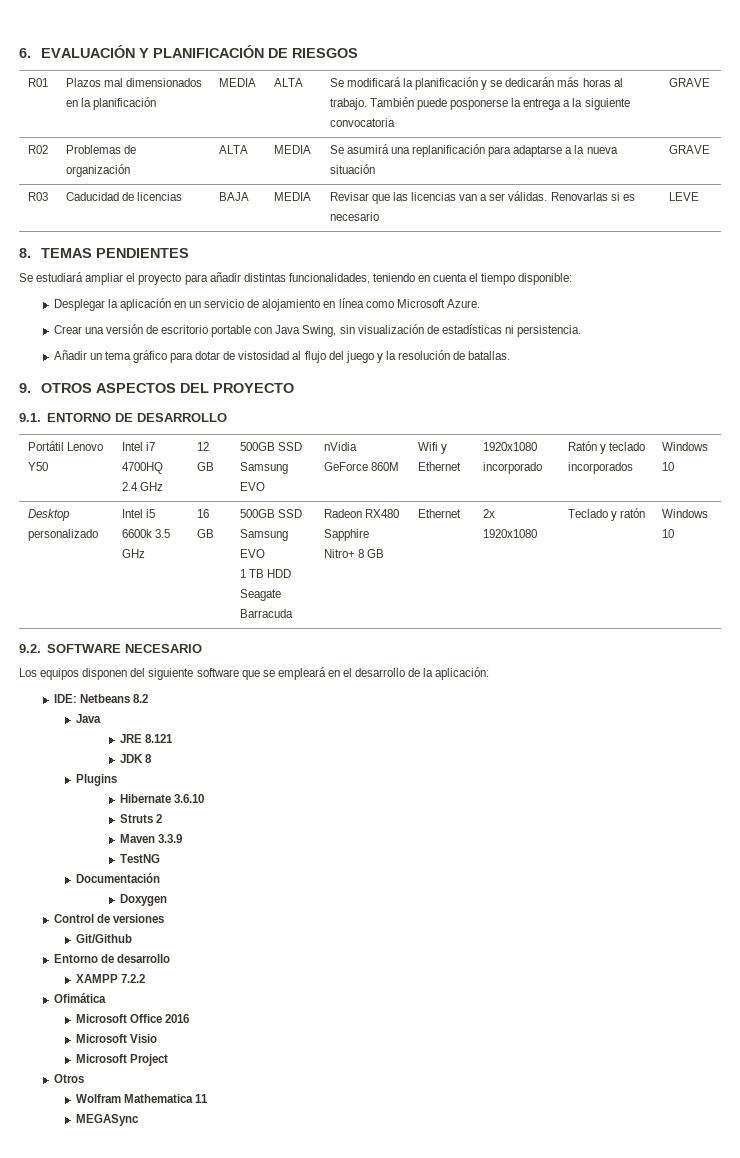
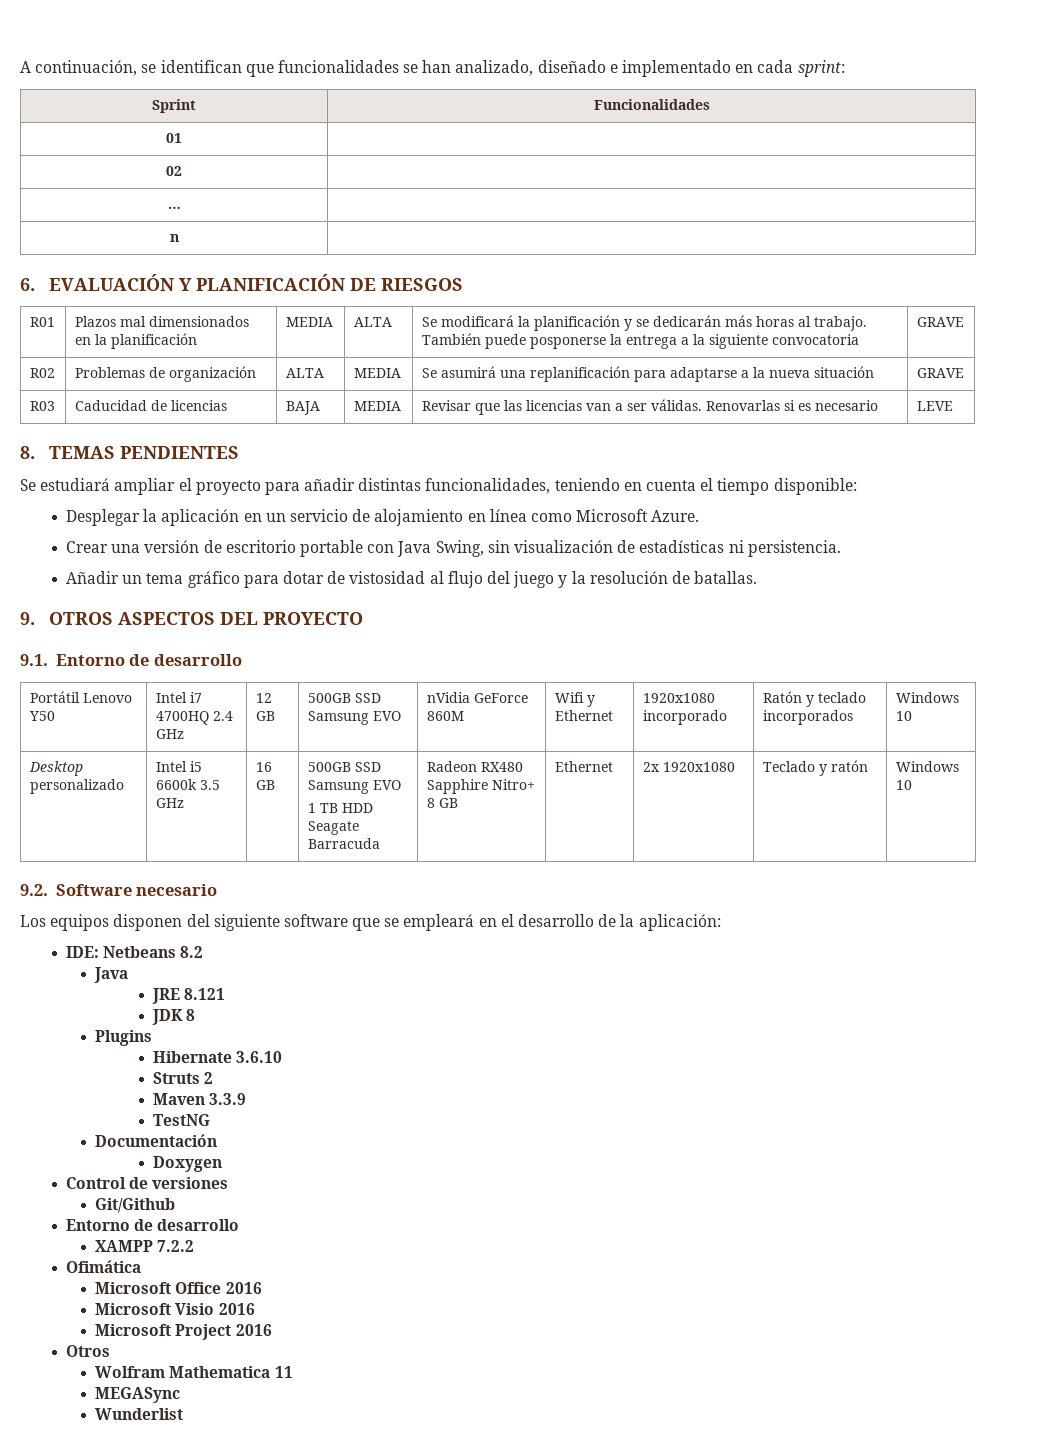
+ A continuación, se identifican que funcionalidades se han analizado, diseñado e implementado en cada sprint:
+ Sprint | Funcionalidades
+ 01 |
+ 02 |
+ … |
+ n |
- 9.1. ENTORNO DE DESARROLLO
+ 9.1. Entorno de desarrollo
- 9.2. SOFTWARE NECESARIO
+ 9.2. Software necesario
- Microsoft Visio
+ Microsoft Visio 2016
- Microsoft Project
+ Microsoft Project 2016
+ Wunderlist

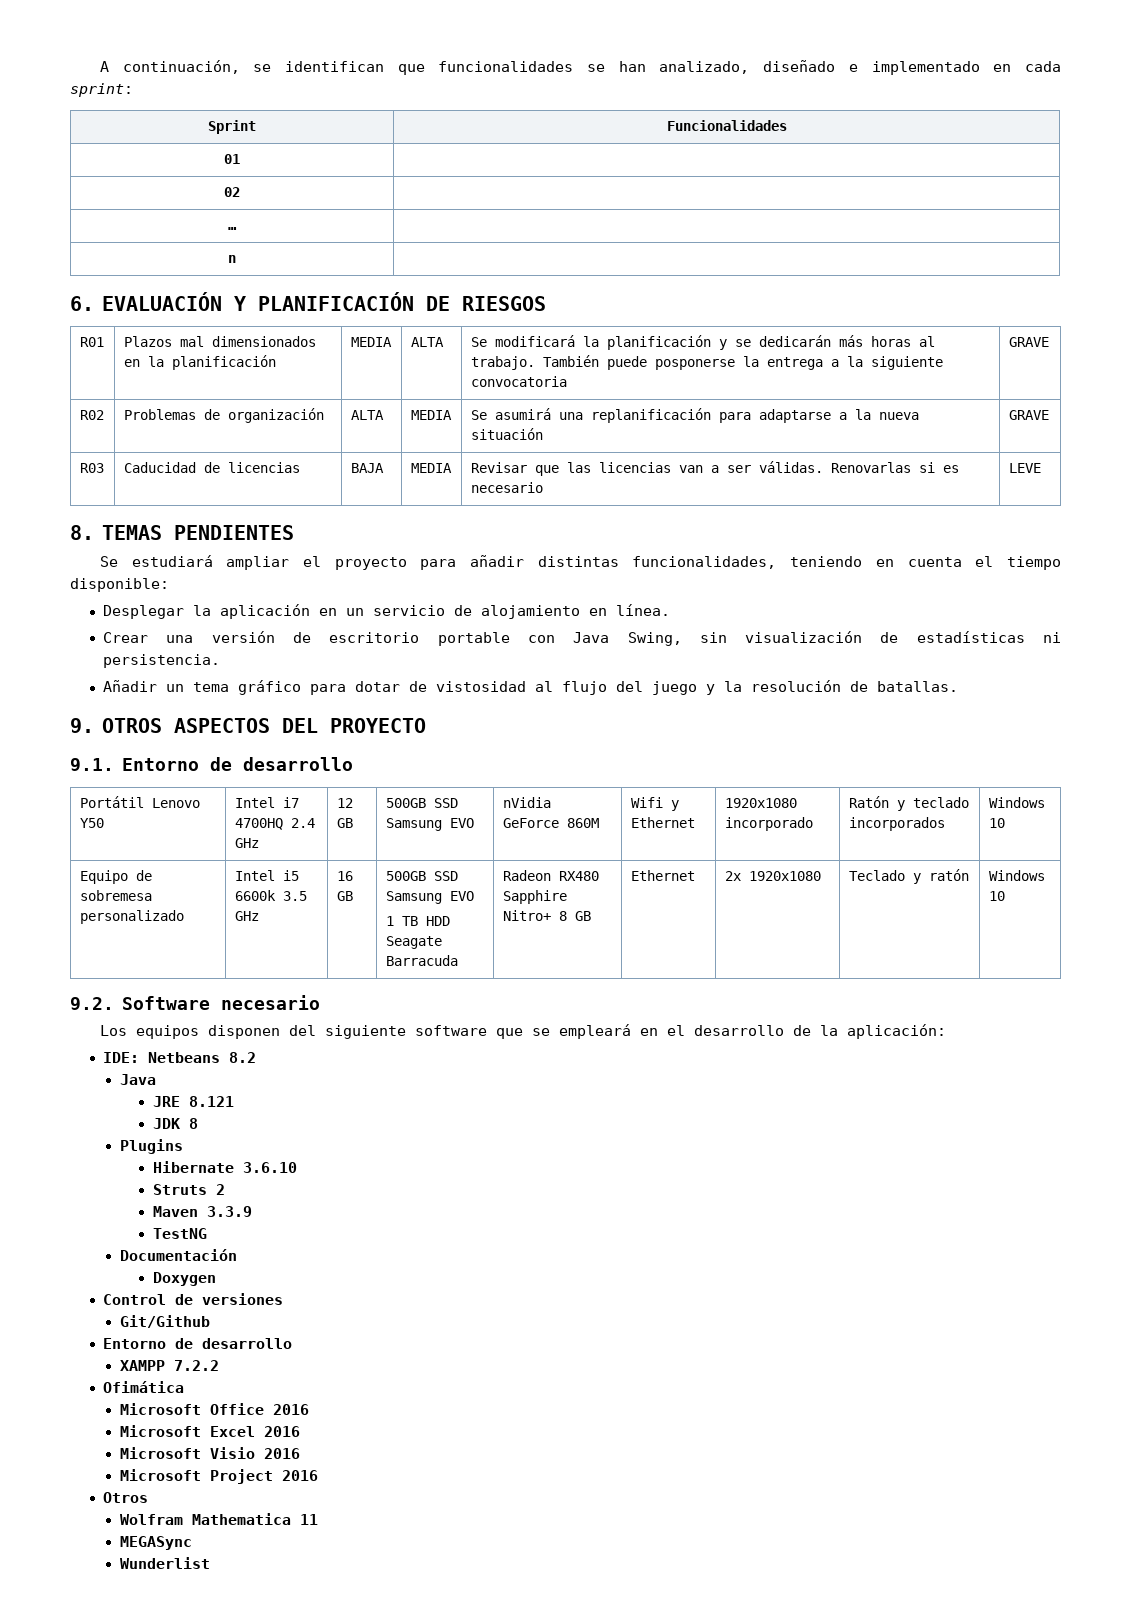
- Desplegar la aplicación en un servicio de alojamiento en línea como Microsoft Azure.
+ Desplegar la aplicación en un servicio de alojamiento en línea.
- Desktop personalizado | Intel i5 6600k 3.5 GHz | 16 GB | 500GB SSD Samsung EVO
+ Equipo de sobremesa personalizado | Intel i5 6600k 3.5 GHz | 16 GB | 500GB SSD Samsung EVO
+ Microsoft Excel 2016

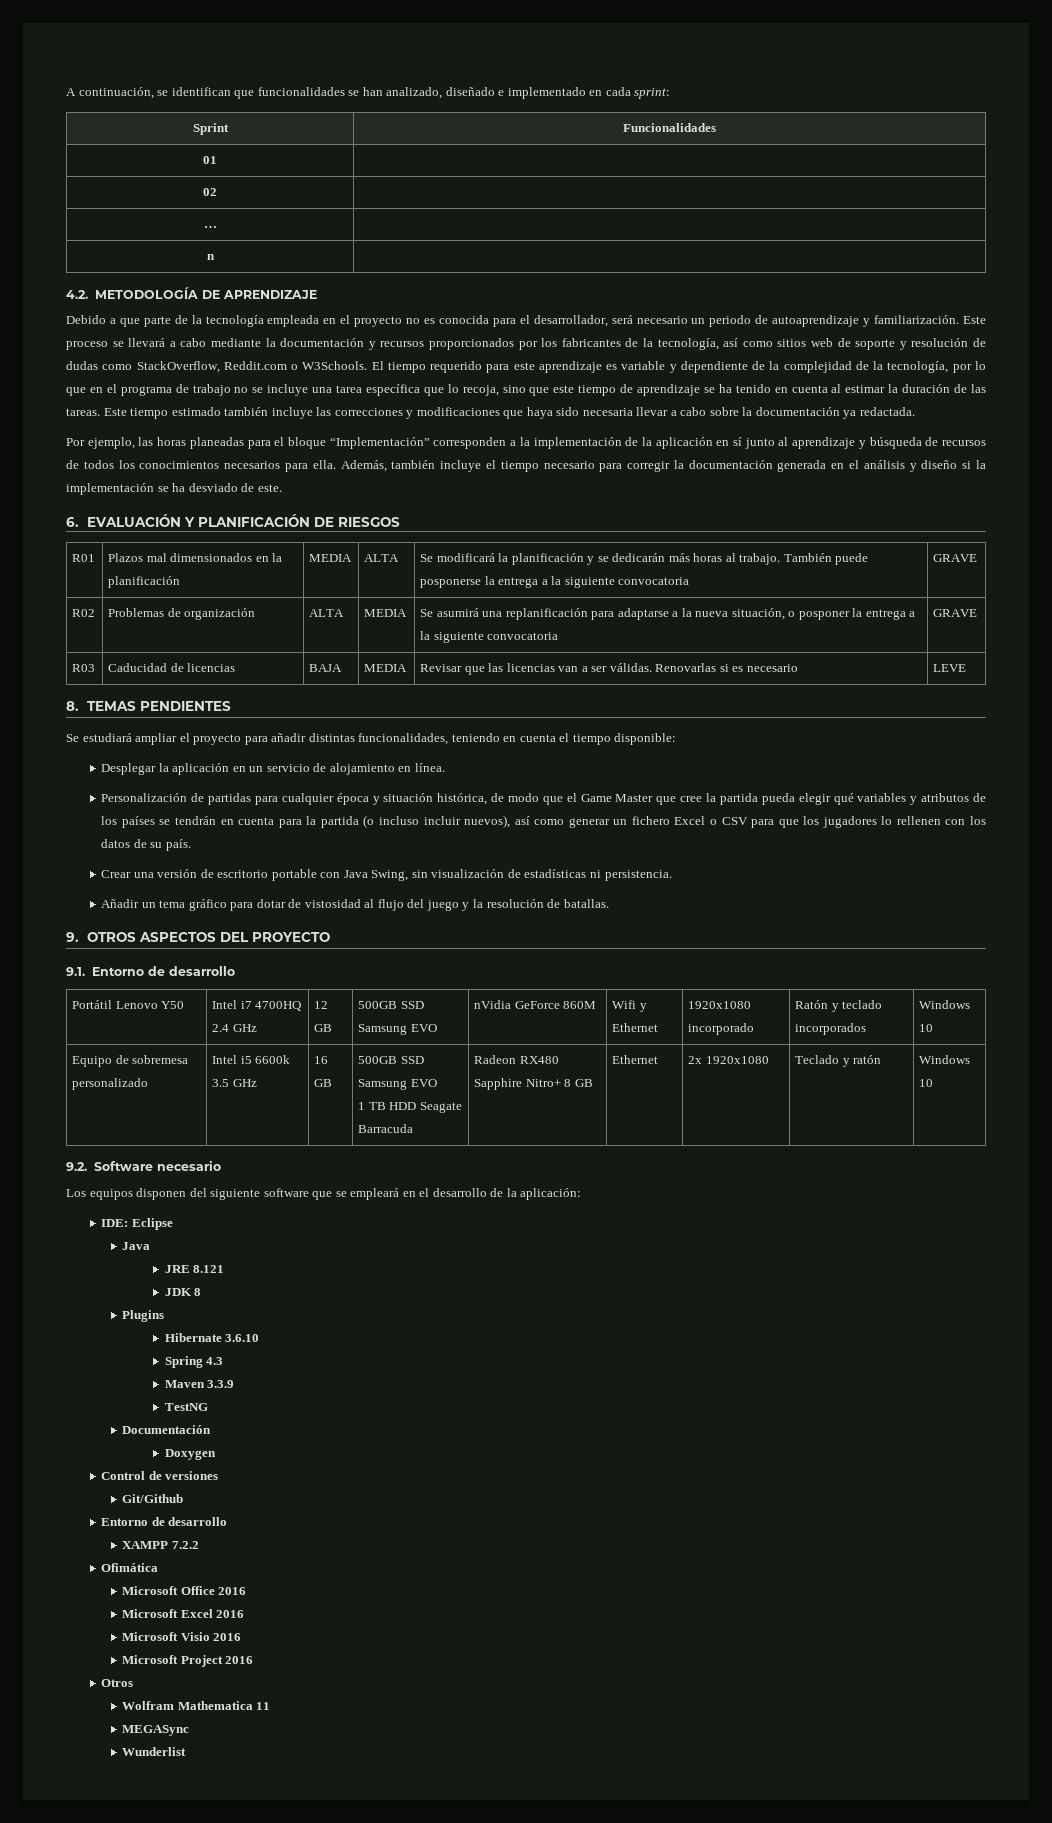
+ 4.2. METODOLOGÍA DE APRENDIZAJE
+ Debido a que parte de la tecnología empleada en el proyecto no es conocida para el desarrollador, será necesario un periodo de autoaprendizaje y familiarización. Este proceso se llevará a cabo mediante la documentación y recursos proporcionados por los fabricantes de la tecnología, así como sitios web de soporte y resolución de dudas como StackOverflow, Reddit.com o W3Schools. El tiempo requerido para este aprendizaje es variable y dependiente de la complejidad de la tecnología, por lo que en el programa de trabajo no se incluye una tarea específica que lo recoja, sino que este tiempo de aprendizaje se ha tenido en cuenta al estimar la duración de las tareas. Este tiempo estimado también incluye las correcciones y modificaciones que haya sido necesaria llevar a cabo sobre la documentación ya redactada.
+ Por ejemplo, las horas planeadas para el bloque “Implementación” corresponden a la implementación de la aplicación en sí junto al aprendizaje y búsqueda de recursos de todos los conocimientos necesarios para ella. Además, también incluye el tiempo necesario para corregir la documentación generada en el análisis y diseño si la implementación se ha desviado de este.
- R02 | Problemas de organización | ALTA | MEDIA | Se asumirá una replanificación para adaptarse a la nueva situación | GRAVE
+ R02 | Problemas de organización | ALTA | MEDIA | Se asumirá una replanificación para adaptarse a la nueva situación, o posponer la entrega a la siguiente convocatoria | GRAVE
+ Personalización de partidas para cualquier época y situación histórica, de modo que el Game Master que cree la partida pueda elegir qué variables y atributos de los países se tendrán en cuenta para la partida (o incluso incluir nuevos), así como generar un fichero Excel o CSV para que los jugadores lo rellenen con los datos de su país.
- IDE: Netbeans 8.2
+ IDE: Eclipse
- Struts 2
+ Spring 4.3

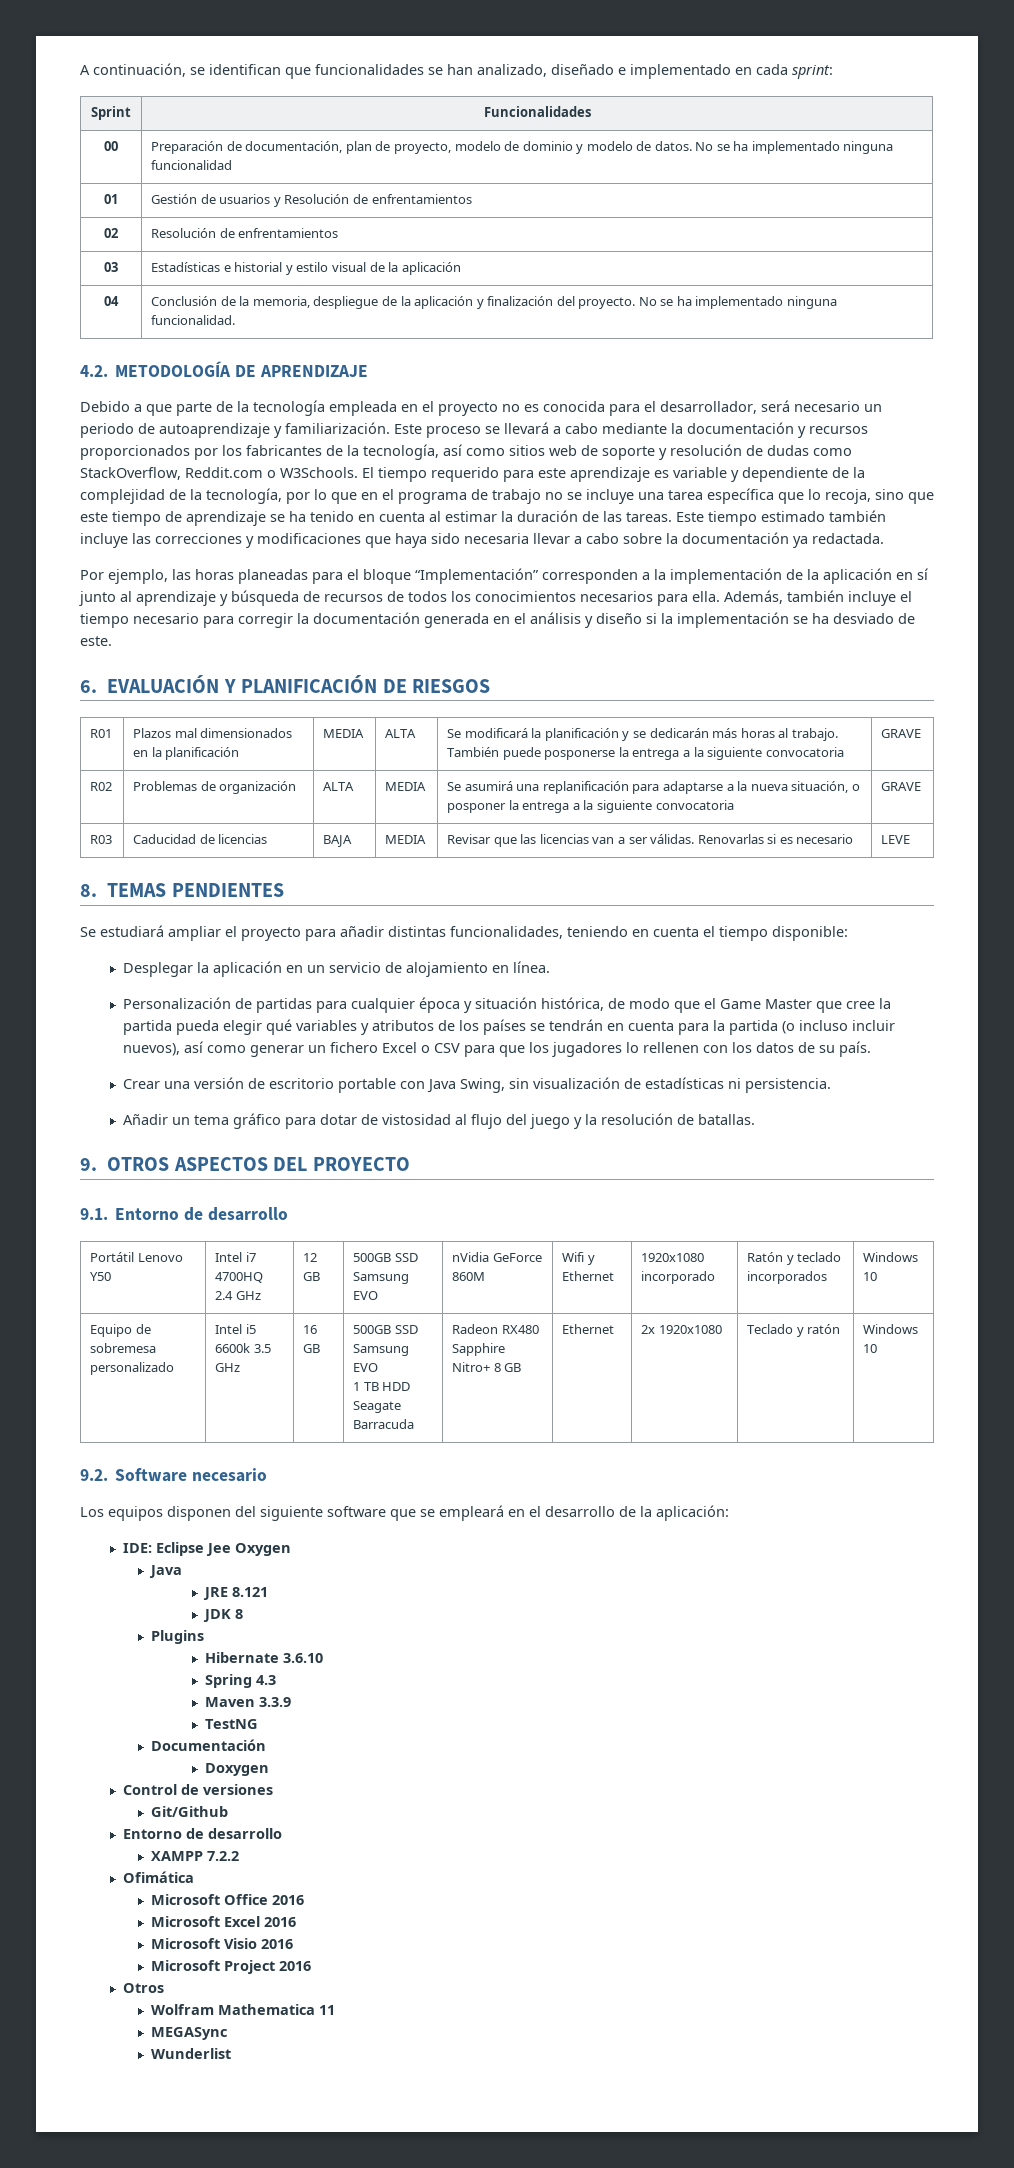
- 01 |
- 02 |
- … |
- n |
+ 00 | Preparación de documentación, plan de proyecto, modelo de dominio y modelo de datos. No se ha implementado ninguna funcionalidad
+ 01 | Gestión de usuarios y Resolución de enfrentamientos
+ 02 | Resolución de enfrentamientos
+ 03 | Estadísticas e historial y estilo visual de la aplicación
+ 04 | Conclusión de la memoria, despliegue de la aplicación y finalización del proyecto. No se ha implementado ninguna funcionalidad.
- IDE: Eclipse
+ IDE: Eclipse Jee Oxygen

